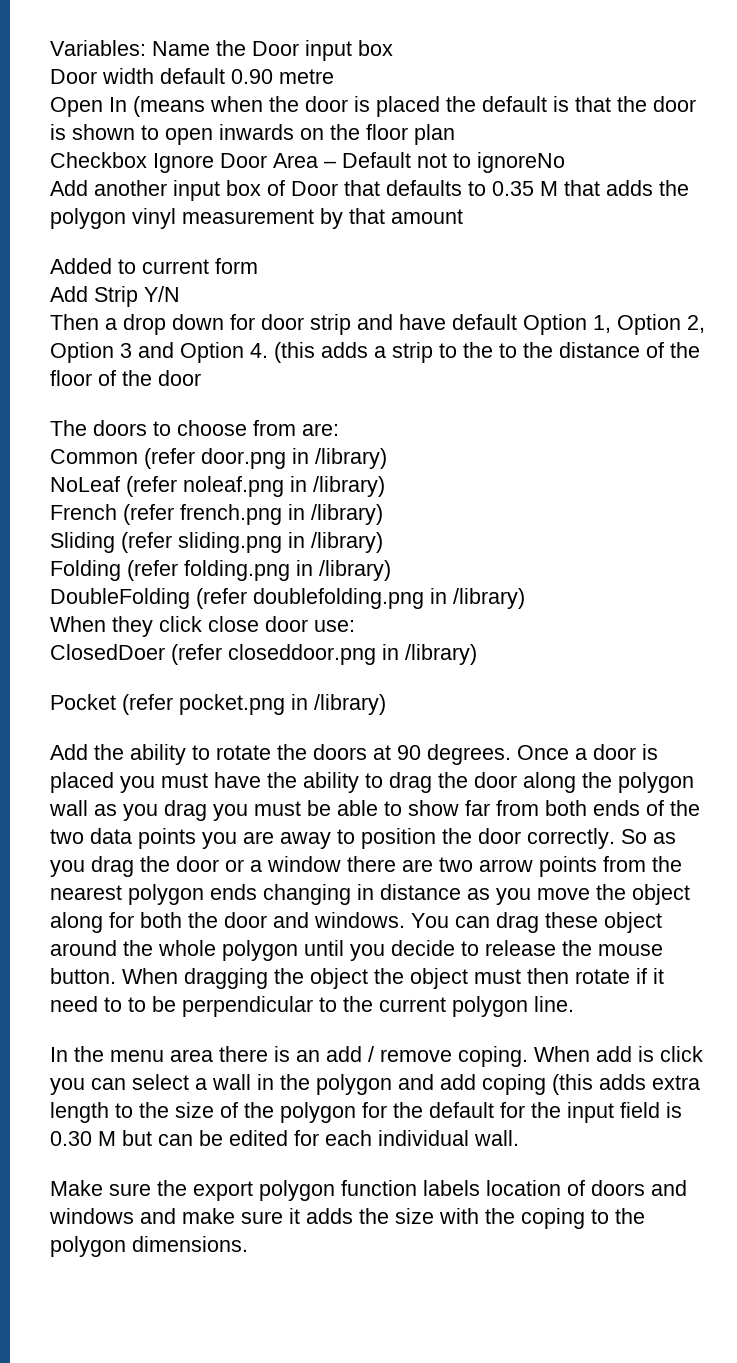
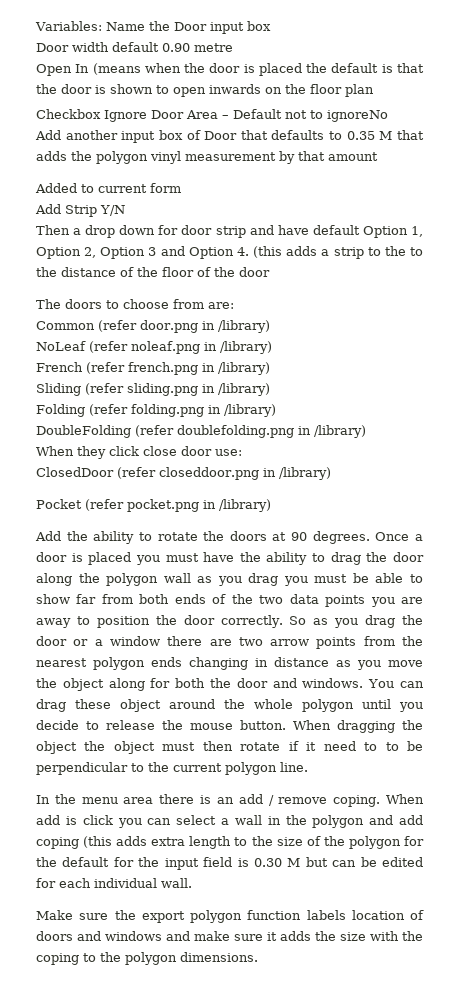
- ClosedDoer (refer closeddoor.png in /library)
+ ClosedDoor (refer closeddoor.png in /library)

